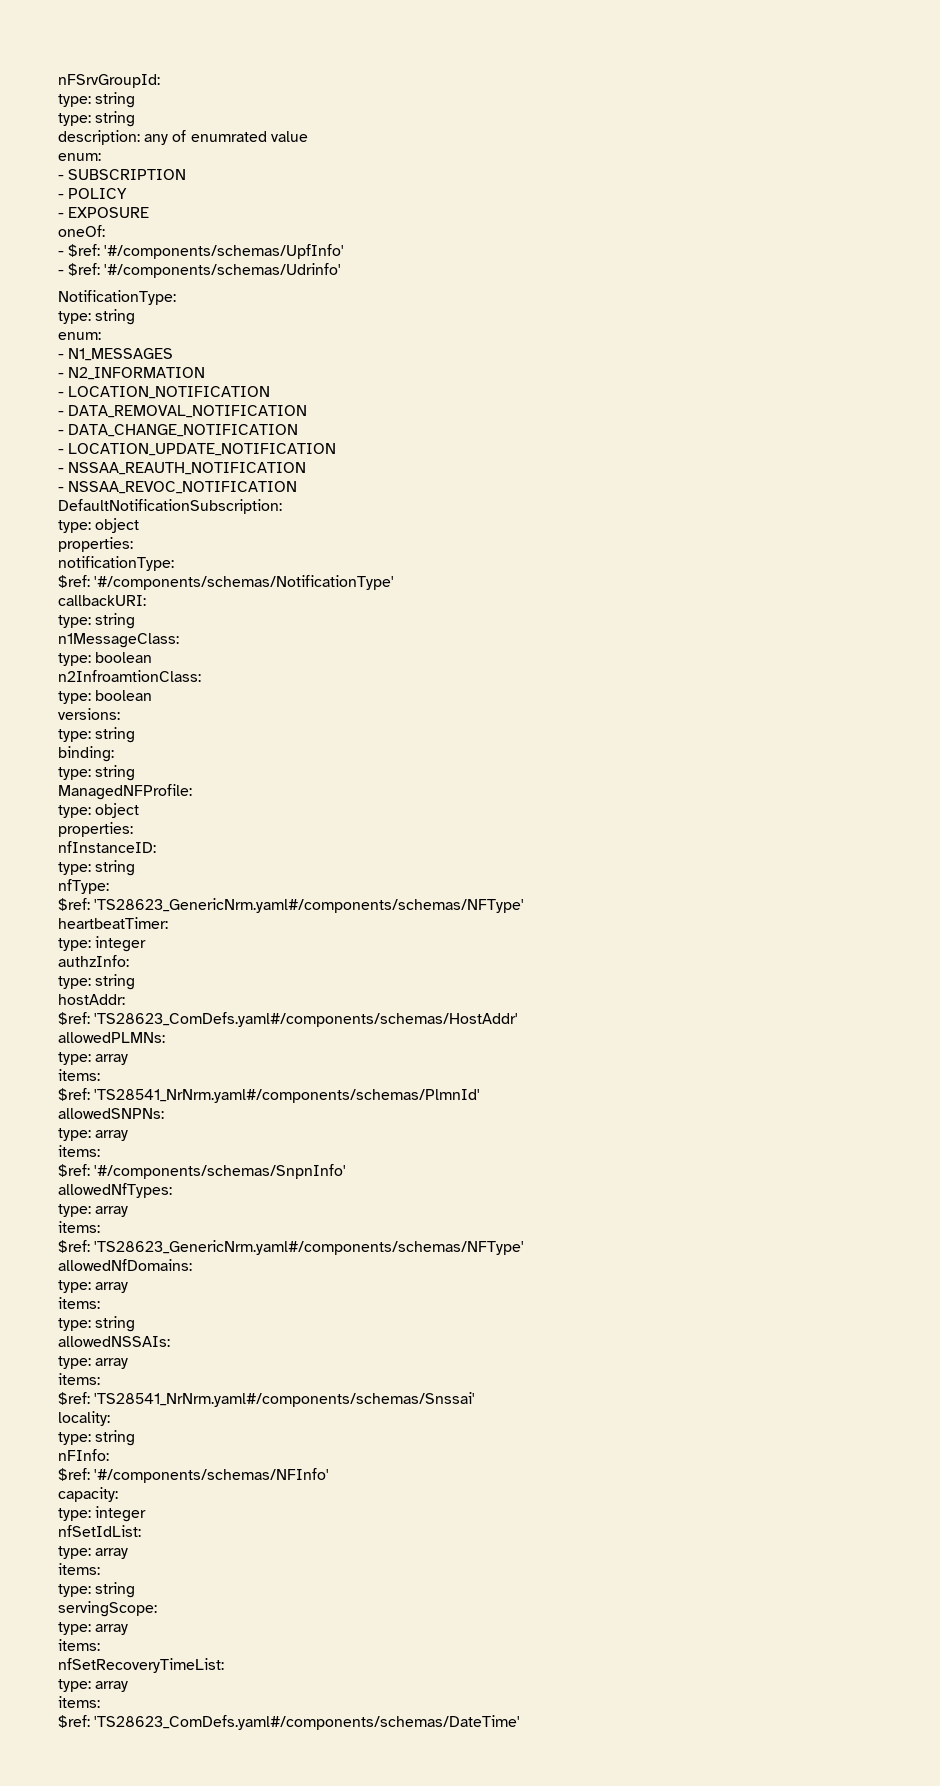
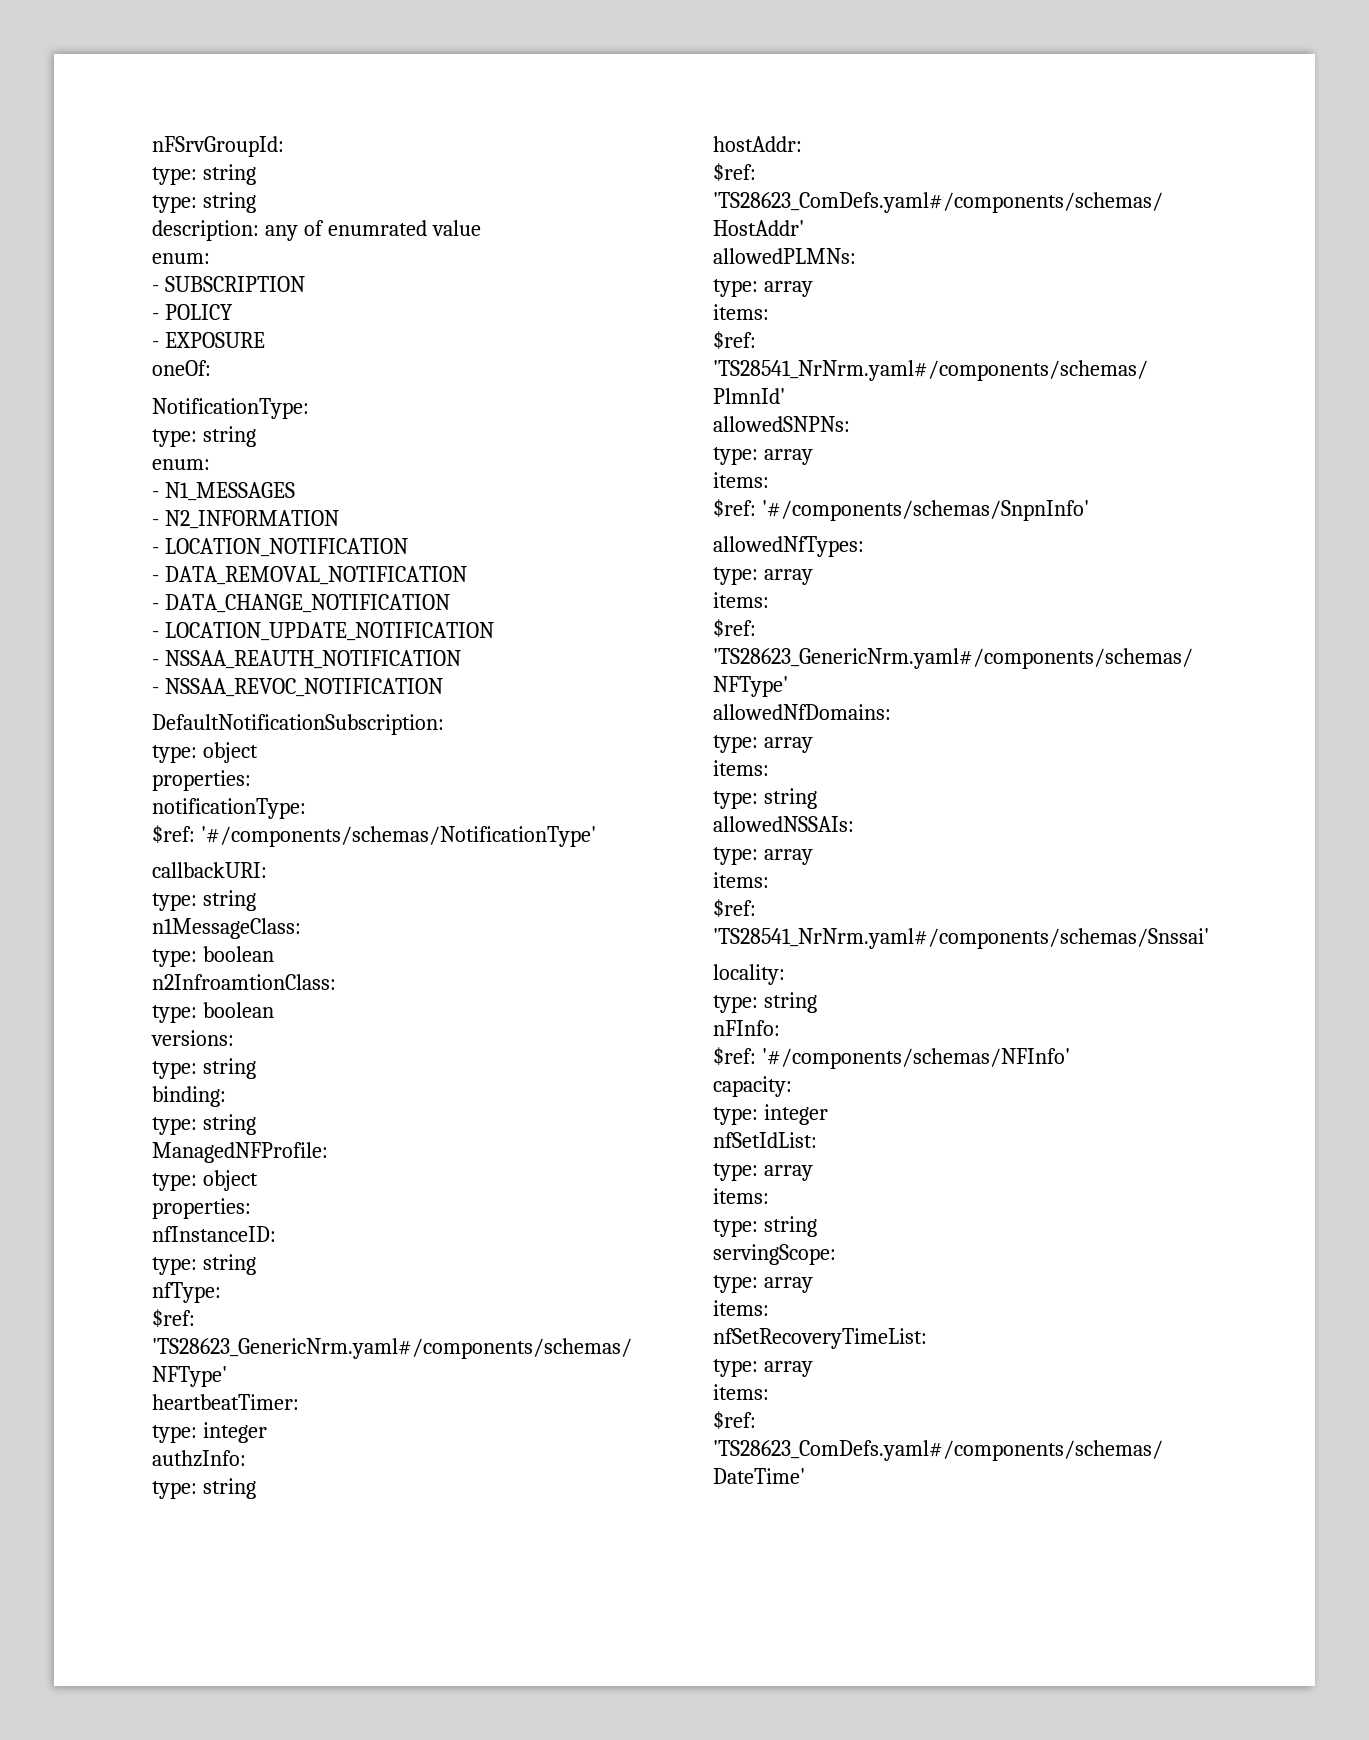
- - $ref: '#/components/schemas/UpfInfo'
- - $ref: '#/components/schemas/Udrinfo'

